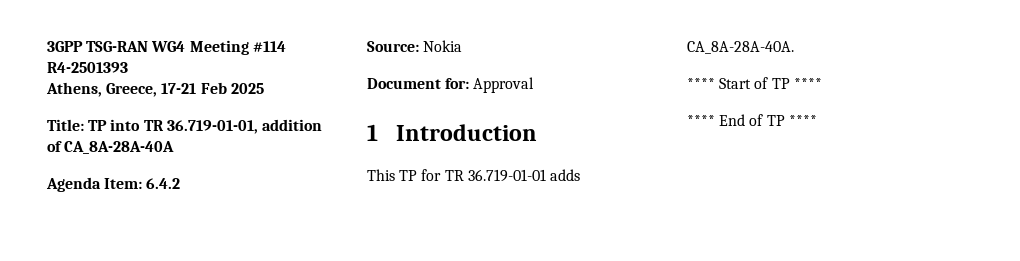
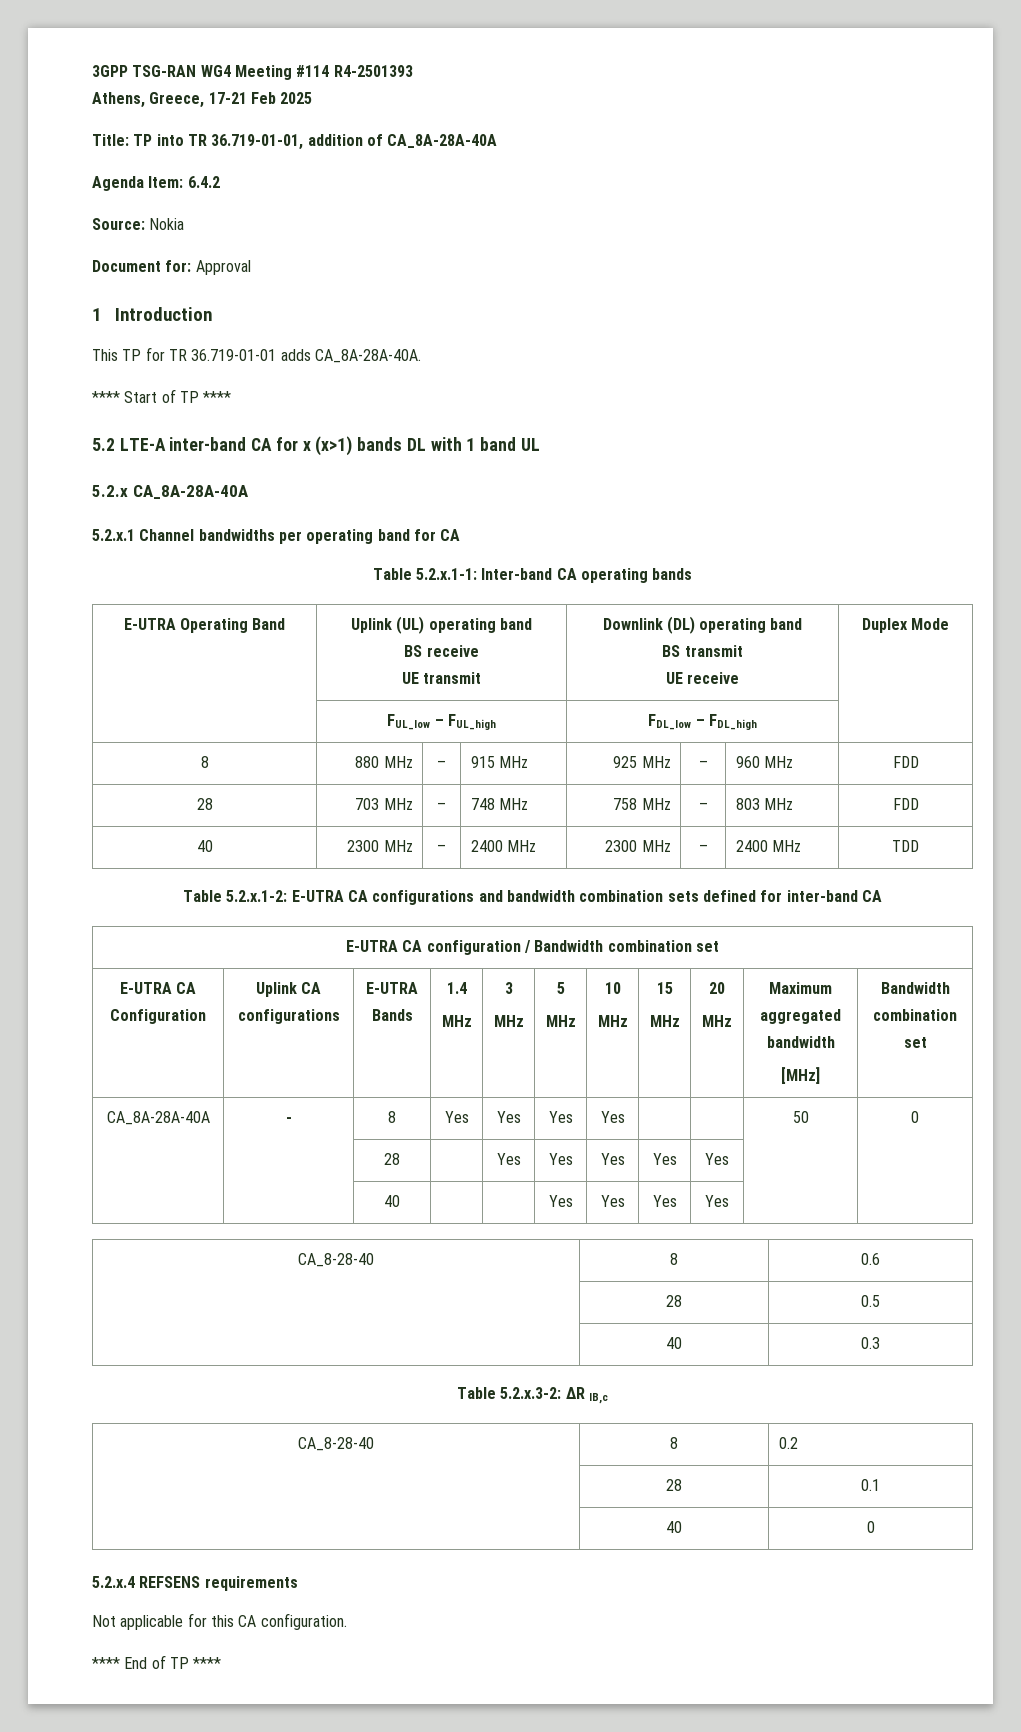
+ 5.2 LTE-A inter-band CA for x (x>1) bands DL with 1 band UL
+ 5.2.x CA_8A-28A-40A
+ 5.2.x.1 Channel bandwidths per operating band for CA
+ Table 5.2.x.1-1: Inter-band CA operating bands
+ E-UTRA Operating Band | Uplink (UL) operating band
+ BS receive
+ UE transmit | Downlink (DL) operating band
+ BS transmit
+ UE receive | Duplex Mode
+ | FUL_low – FUL_high | FDL_low – FDL_high |
+ 8 | 880 MHz | – | 915 MHz | 925 MHz | – | 960 MHz | FDD
+ 28 | 703 MHz | – | 748 MHz | 758 MHz | – | 803 MHz | FDD
+ 40 | 2300 MHz | – | 2400 MHz | 2300 MHz | – | 2400 MHz | TDD
+ Table 5.2.x.1-2: E-UTRA CA configurations and bandwidth combination sets defined for inter-band CA
+ E-UTRA CA configuration / Bandwidth combination set
+ E-UTRA CA Configuration | Uplink CA configurations | E-UTRA Bands | 1.4
+ MHz | 3
+ MHz | 5
+ MHz | 10
+ MHz | 15
+ MHz | 20
+ MHz | Maximum aggregated bandwidth
+ [MHz] | Bandwidth combination set
+ CA_8A-28A-40A | - | 8 | Yes | Yes | Yes | Yes | | | 50 | 0
+ | | 28 | | Yes | Yes | Yes | Yes | Yes | |
+ | | 40 | | | Yes | Yes | Yes | Yes | |
+ CA_8-28-40 | 8 | 0.6
+ | 28 | 0.5
+ | 40 | 0.3
+ Table 5.2.x.3-2: ΔR IB,c
+ CA_8-28-40 | 8 | 0.2
+ | 28 | 0.1
+ | 40 | 0
+ 5.2.x.4 REFSENS requirements
+ Not applicable for this CA configuration.

